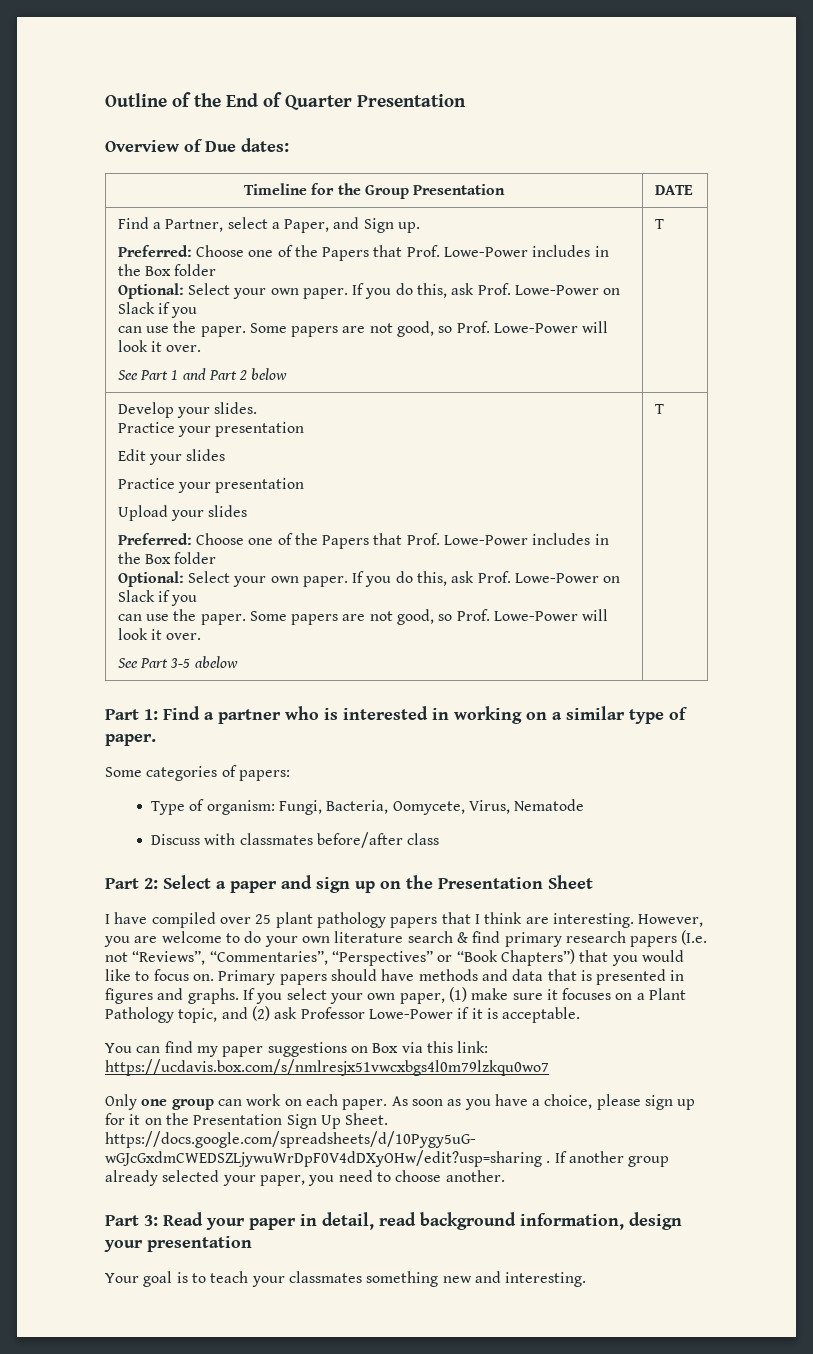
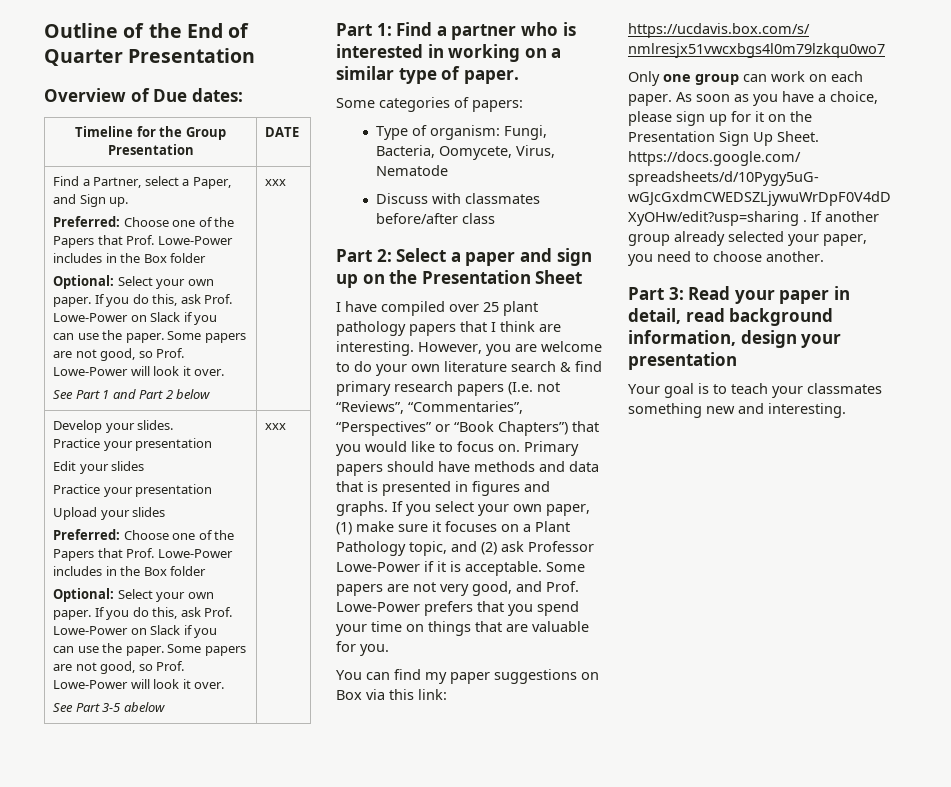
- See Part 1 and Part 2 below | T
+ See Part 1 and Part 2 below | xxx
- See Part 3-5 abelow | T
+ See Part 3-5 abelow | xxx
+ Some papers are not very good, and Prof. Lowe-Power prefers that you spend your time on things that are valuable for you.

